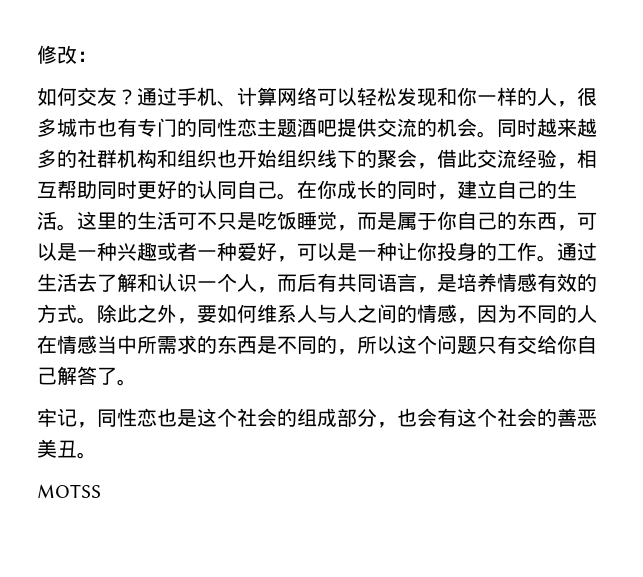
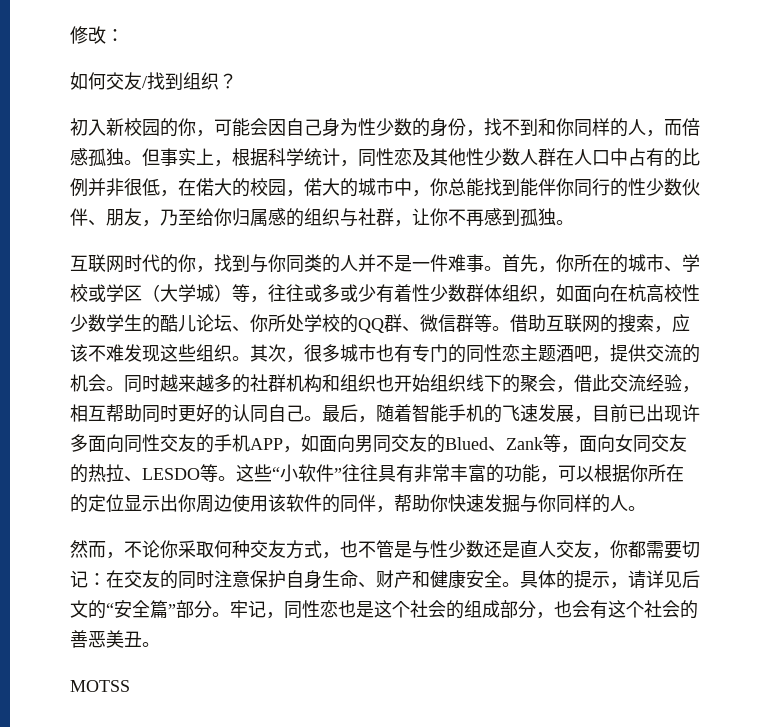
- 如何交友？通过手机、计算网络可以轻松发现和你一样的人，很多城市也有专门的同性恋主题酒吧提供交流的机会。
+ 如何交友/找到组织？
+ 初入新校园的你，可能会因自己身为性少数的身份，找不到和你同样的人，而倍感孤独。但事实上，根据科学统计，同性恋及其他性少数人群在人口中占有的比例并非很低，在偌大的校园，偌大的城市中，你总能找到能伴你同行的性少数伙伴、朋友，乃至给你归属感的组织与社群，让你不再感到孤独。
+ 互联网时代的你，找到与你同类的人并不是一件难事。首先，你所在的城市、学校或学区（大学城）等，往往或多或少有着性少数群体组织，如面向在杭高校性少数学生的酷儿论坛、你所处学校的QQ群、微信群等。借助互联网的搜索，应该不难发现这些组织。其次，很多城市也有专门的同性恋主题酒吧，提供交流的机会。
- 在你成长的同时，建立自己的生活。这里的生活可不只是吃饭睡觉，而是属于你自己的东西，可以是一种兴趣或者一种爱好，可以是一种让你投身的工作。通过生活去了解和认识一个人，而后有共同语言，是培养情感有效的方式。除此之外，要如何维系人与人之间的情感，因为不同的人在情感当中所需求的东西是不同的，所以这个问题只有交给你自己解答了。
- 牢记，同性恋也是这个社会的组成部分，也会有这个社会的善恶美丑。
+ 最后，随着智能手机的飞速发展，目前已出现许多面向同性交友的手机APP，如面向男同交友的Blued、Zank等，面向女同交友的热拉、LESDO等。这些“小软件”往往具有非常丰富的功能，可以根据你所在的定位显示出你周边使用该软件的同伴，帮助你快速发掘与你同样的人。
+ 然而，不论你采取何种交友方式，也不管是与性少数还是直人交友，你都需要切记：在交友的同时注意保护自身生命、财产和健康安全。具体的提示，请详见后文的“安全篇”部分。牢记，同性恋也是这个社会的组成部分，也会有这个社会的善恶美丑。

